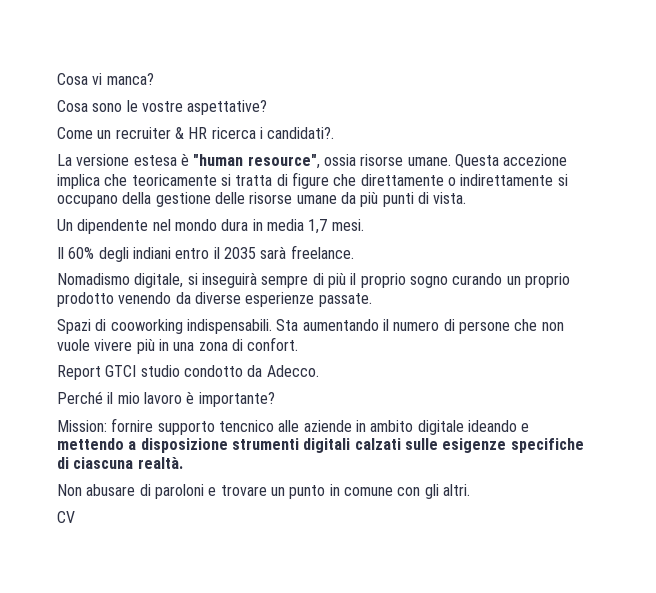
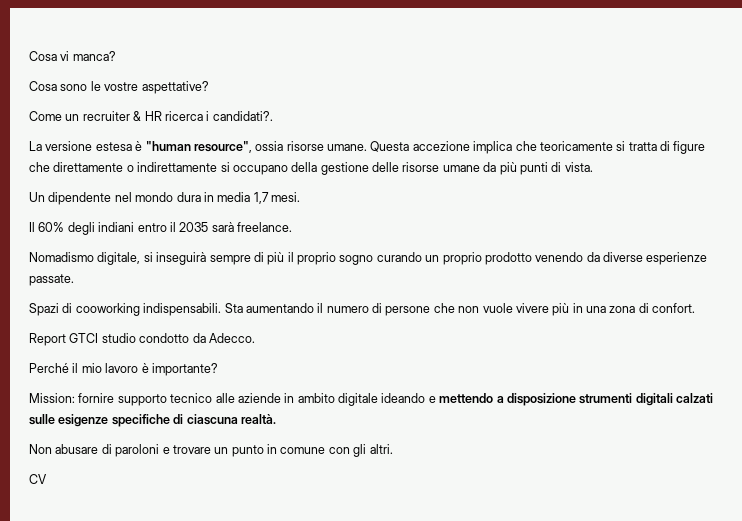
- Mission: fornire supporto tencnico alle aziende in ambito digitale ideando e mettendo a disposizione strumenti digitali calzati sulle esigenze specifiche di ciascuna realtà.
+ Mission: fornire supporto tecnico alle aziende in ambito digitale ideando e mettendo a disposizione strumenti digitali calzati sulle esigenze specifiche di ciascuna realtà.

